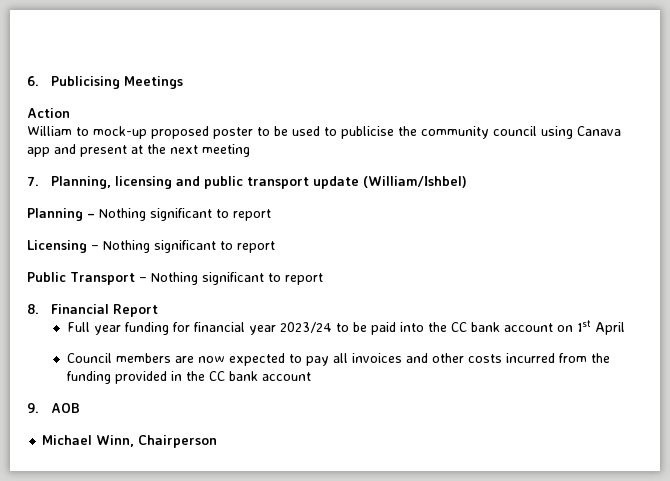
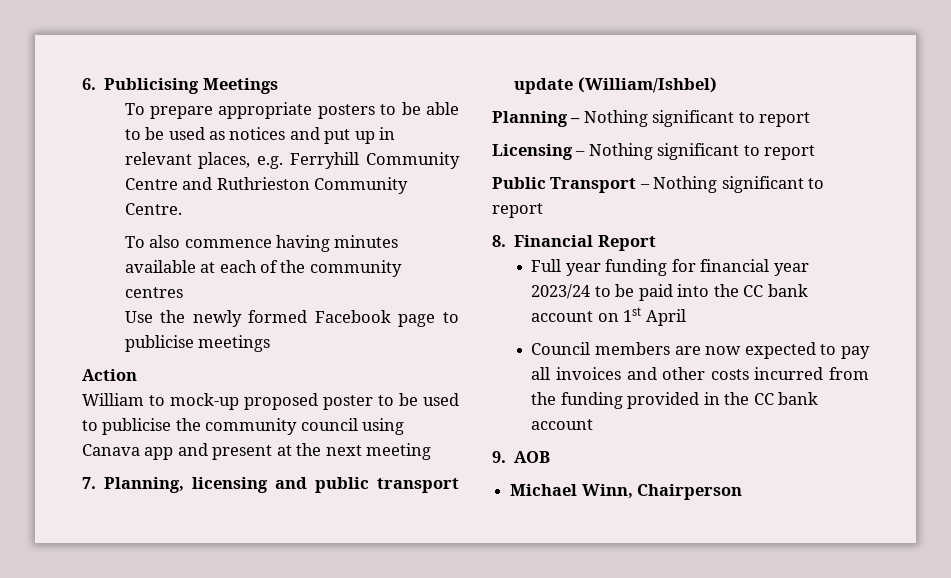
+ To prepare appropriate posters to be able to be used as notices and put up in relevant places, e.g. Ferryhill Community Centre and Ruthrieston Community Centre.
+ To also commence having minutes available at each of the community centres
+ Use the newly formed Facebook page to publicise meetings

